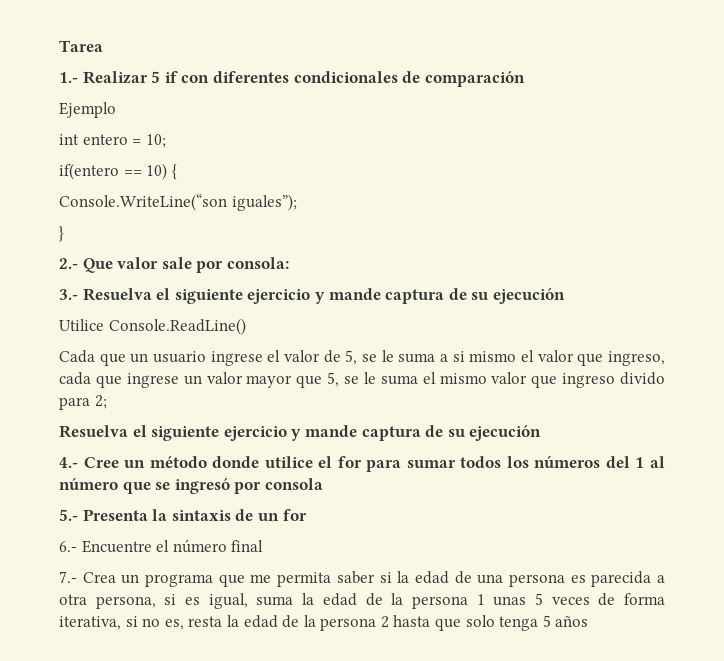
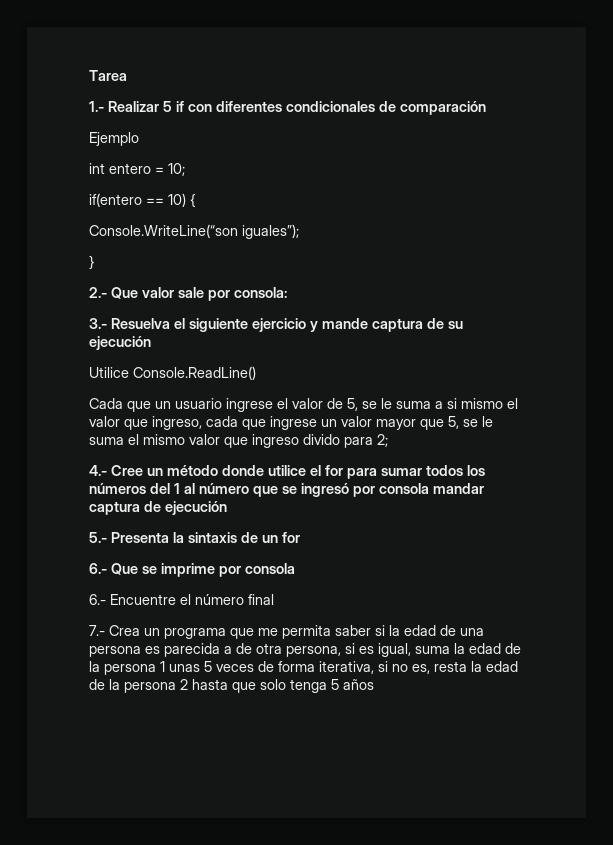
  Cada que un usuario ingrese el valor de 5, se le suma a si mismo el valor que ingreso, cada que ingrese un valor mayor que 5, se le suma el mismo valor que ingreso divido para 2;
- Resuelva el siguiente ejercicio y mande captura de su ejecución
- 4.- Cree un método donde utilice el for para sumar todos los números del 1 al número que se ingresó por consola
+ 4.- Cree un método donde utilice el for para sumar todos los números del 1 al número que se ingresó por consola mandar captura de ejecución
+ 6.- Que se imprime por consola
- 7.- Crea un programa que me permita saber si la edad de una persona es parecida a otra persona, si es igual, suma la edad de la persona 1 unas 5 veces de forma iterativa, si no es, resta la edad de la persona 2 hasta que solo tenga 5 años
+ 7.- Crea un programa que me permita saber si la edad de una persona es parecida a de otra persona, si es igual, suma la edad de la persona 1 unas 5 veces de forma iterativa, si no es, resta la edad de la persona 2 hasta que solo tenga 5 años

